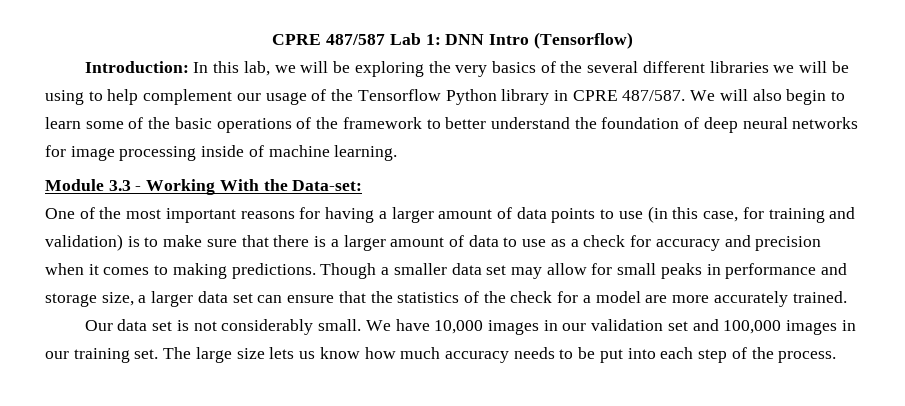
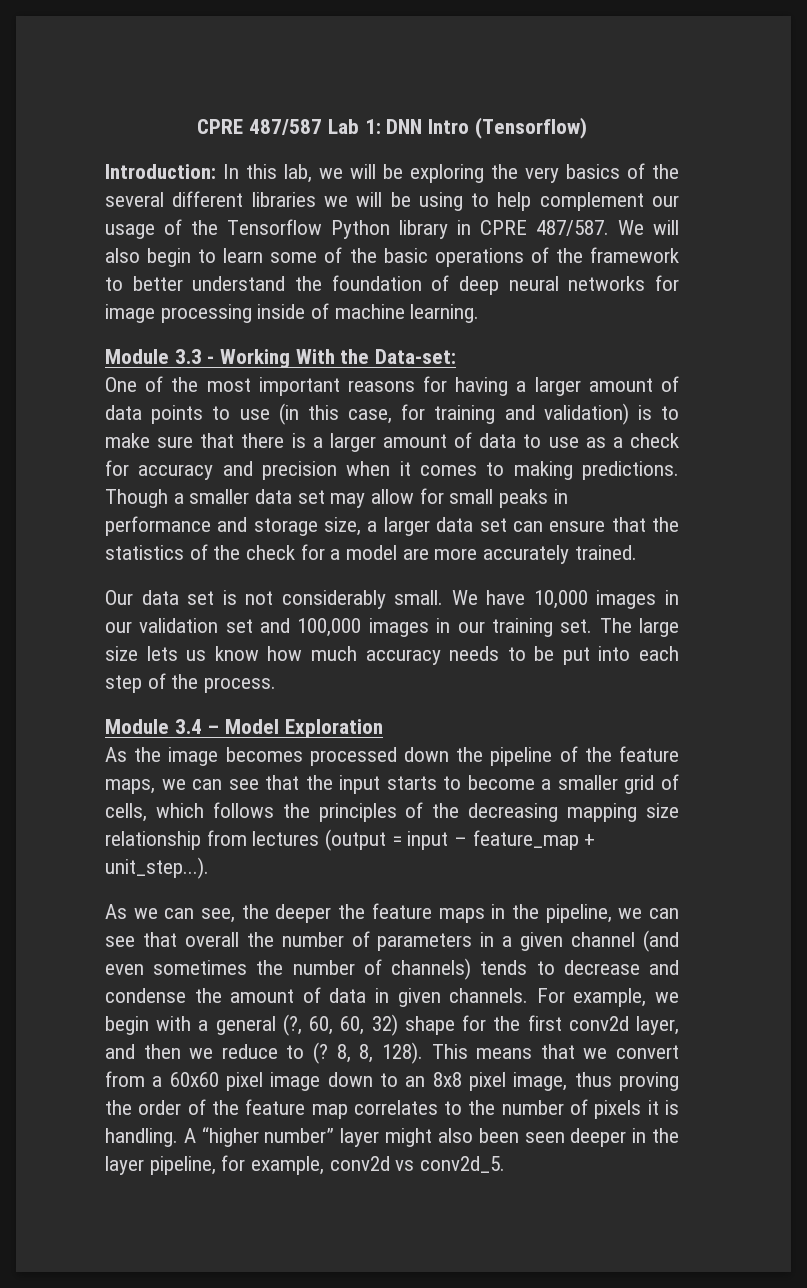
+ Module 3.4 – Model Exploration
+ As the image becomes processed down the pipeline of the feature maps, we can see that the input starts to become a smaller grid of cells, which follows the principles of the decreasing mapping size relationship from lectures (output = input – feature_map + unit_step...).
+ As we can see, the deeper the feature maps in the pipeline, we can see that overall the number of parameters in a given channel (and even sometimes the number of channels) tends to decrease and condense the amount of data in given channels. For example, we begin with a general (?, 60, 60, 32) shape for the first conv2d layer, and then we reduce to (? 8, 8, 128). This means that we convert from a 60x60 pixel image down to an 8x8 pixel image, thus proving the order of the feature map correlates to the number of pixels it is handling. A “higher number” layer might also been seen deeper in the layer pipeline, for example, conv2d vs conv2d_5.

